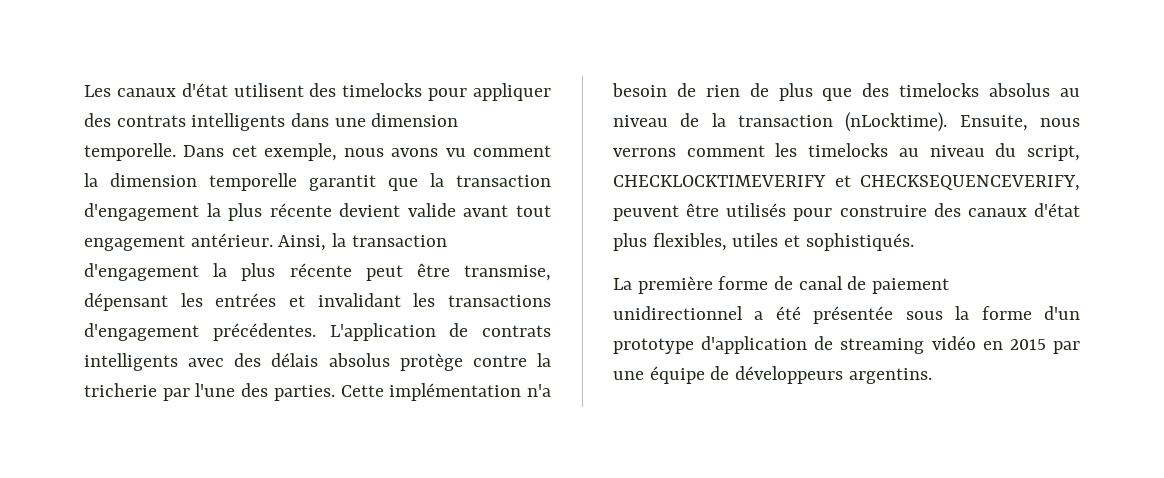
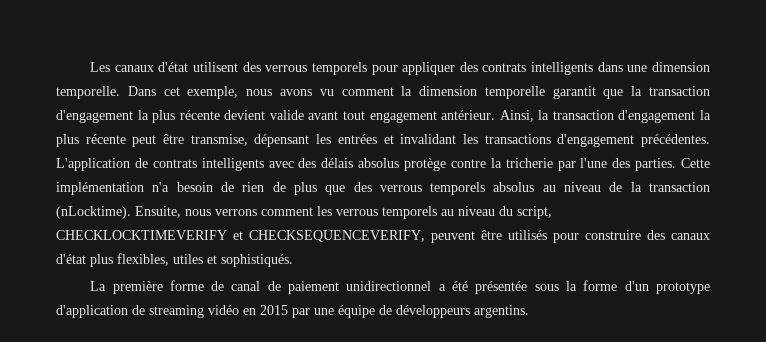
- Les canaux d'état utilisent des timelocks pour appliquer des contrats intelligents dans une dimension temporelle.
+ Les canaux d'état utilisent des verrous temporels pour appliquer des contrats intelligents dans une dimension temporelle.
- Cette implémentation n'a besoin de rien de plus que des timelocks absolus au niveau de la transaction (nLocktime).
+ Cette implémentation n'a besoin de rien de plus que des verrous temporels absolus au niveau de la transaction (nLocktime).
- Ensuite, nous verrons comment les timelocks au niveau du script, CHECKLOCKTIMEVERIFY et CHECKSEQUENCEVERIFY, peuvent être utilisés pour construire des canaux d'état plus flexibles, utiles et sophistiqués.
+ Ensuite, nous verrons comment les verrous temporels au niveau du script, CHECKLOCKTIMEVERIFY et CHECKSEQUENCEVERIFY, peuvent être utilisés pour construire des canaux d'état plus flexibles, utiles et sophistiqués.

